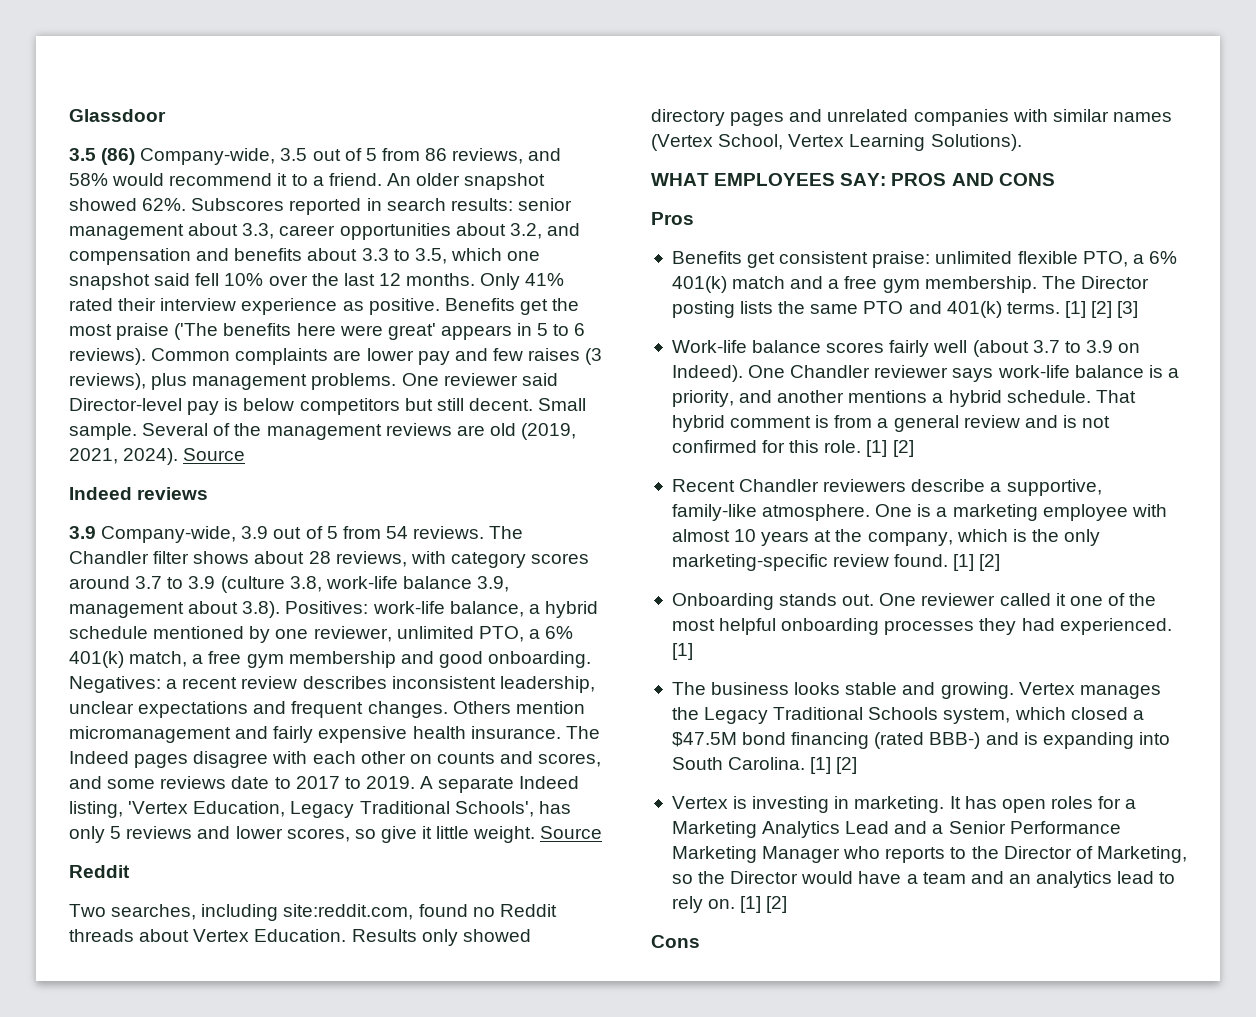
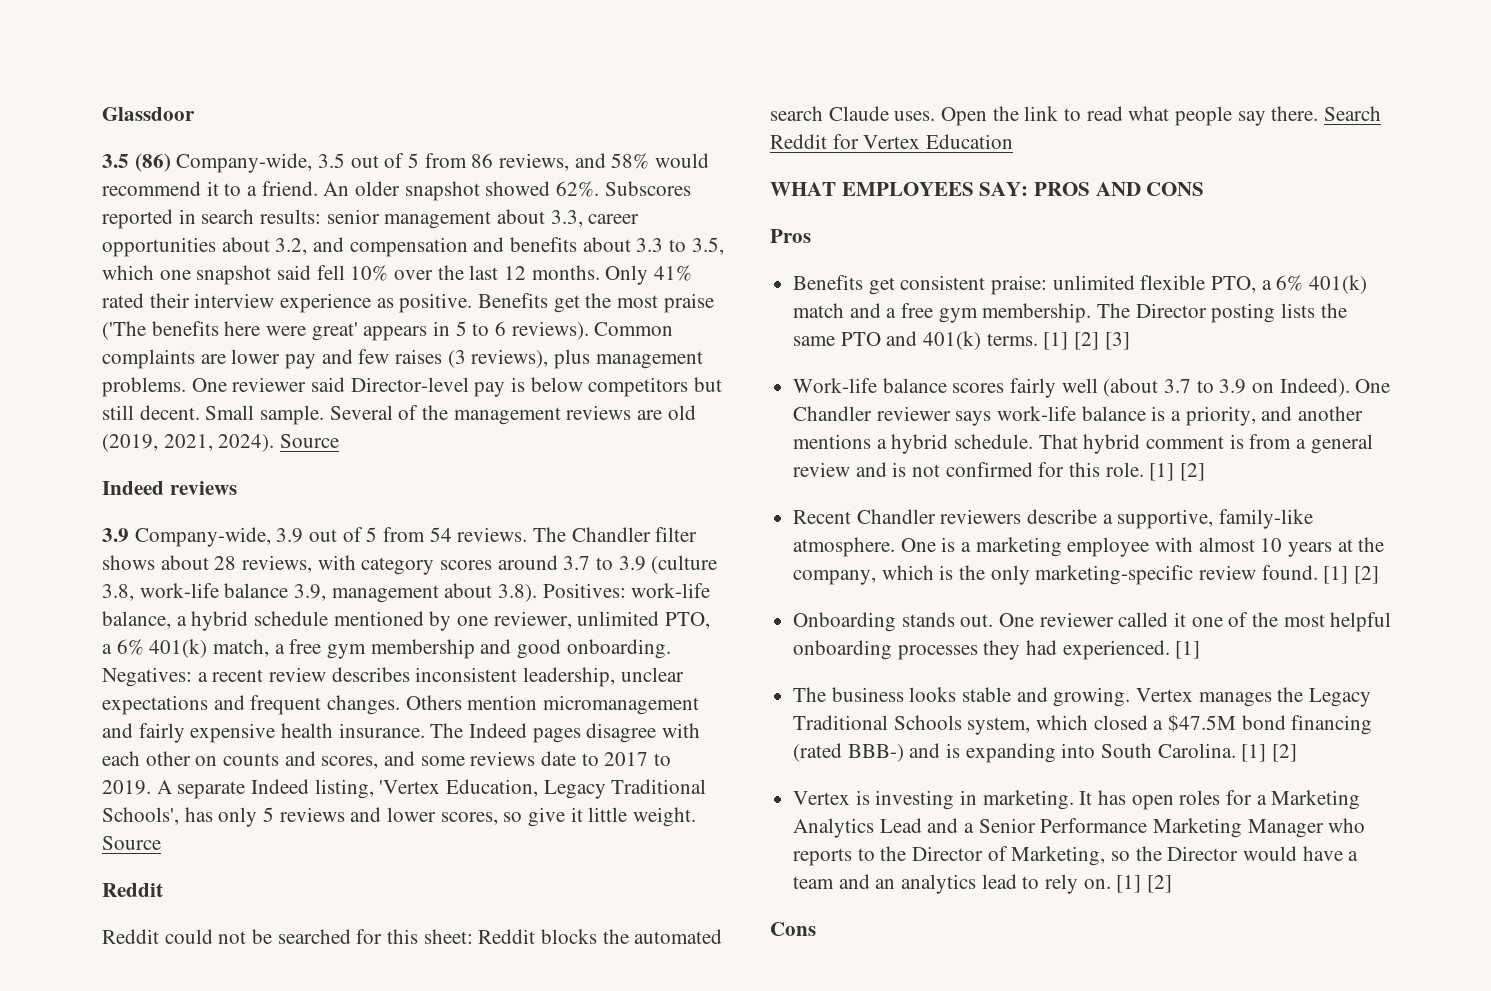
- Two searches, including site:reddit.com, found no Reddit threads about Vertex Education. Results only showed directory pages and unrelated companies with similar names (Vertex School, Vertex Learning Solutions).
+ Reddit could not be searched for this sheet: Reddit blocks the automated search Claude uses. Open the link to read what people say there. Search Reddit for Vertex Education

